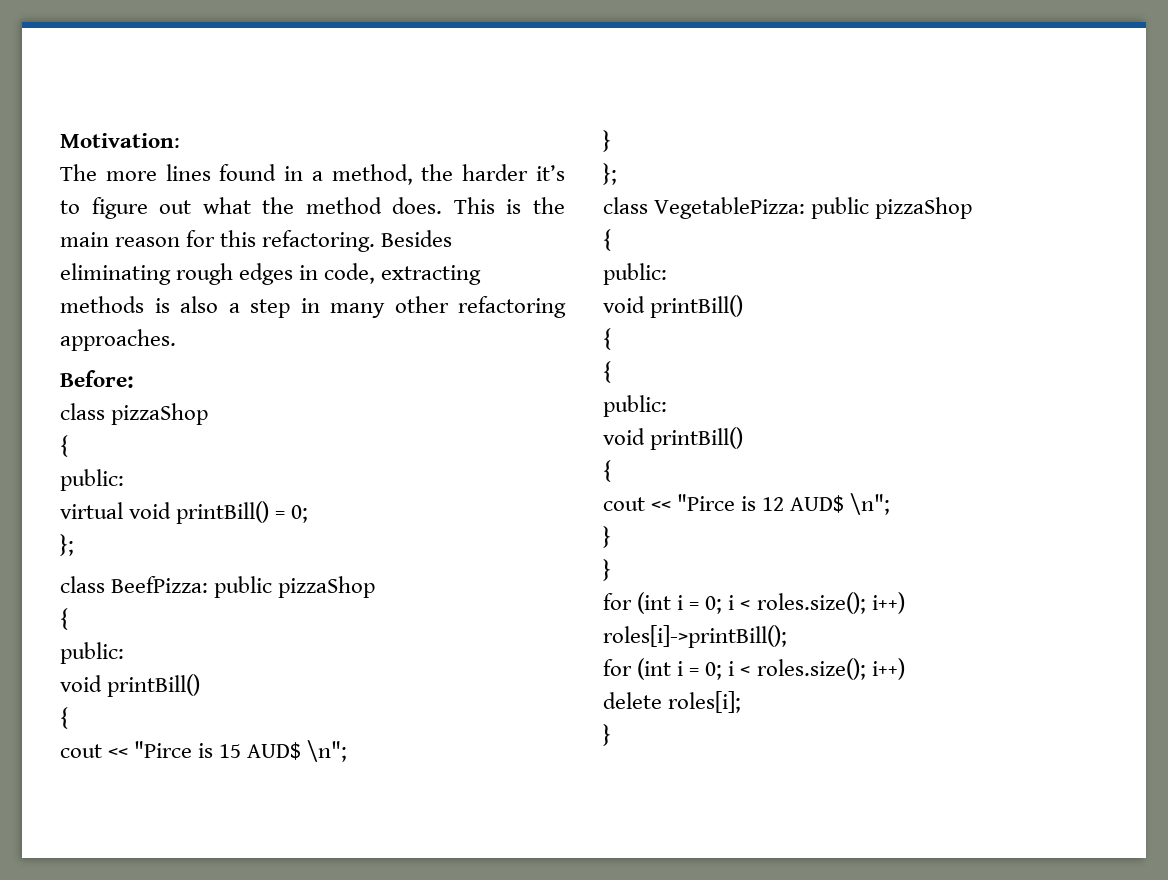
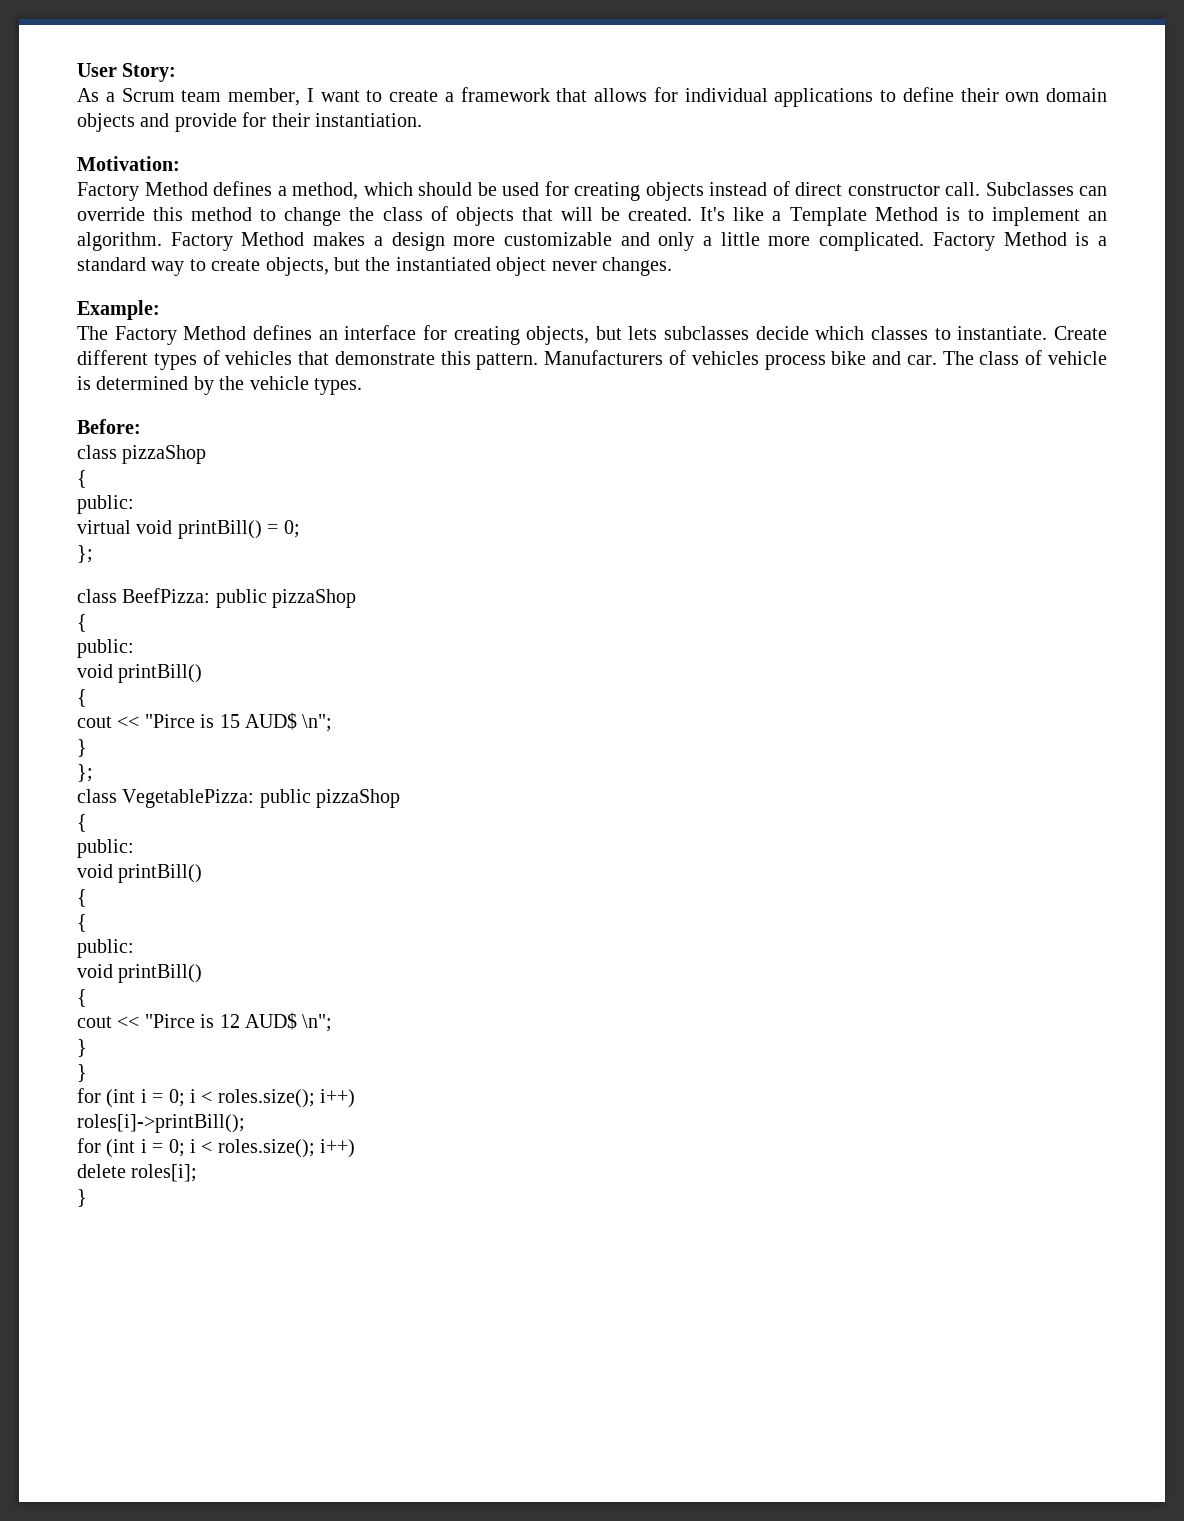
+ User Story:
+ As a Scrum team member, I want to create a framework that allows for individual applications to define their own domain objects and provide for their instantiation.
  Motivation:
- The more lines found in a method, the harder it’s to figure out what the method does. This is the main reason for this refactoring. Besides eliminating rough edges in code, extracting methods is also a step in many other refactoring approaches.
+ Factory Method defines a method, which should be used for creating objects instead of direct constructor call. Subclasses can override this method to change the class of objects that will be created. It's like a Template Method is to implement an algorithm. Factory Method makes a design more customizable and only a little more complicated. Factory Method is a standard way to create objects, but the instantiated object never changes.
+ Example:
+ The Factory Method defines an interface for creating objects, but lets subclasses decide which classes to instantiate. Create different types of vehicles that demonstrate this pattern. Manufacturers of vehicles process bike and car. The class of vehicle is determined by the vehicle types.

